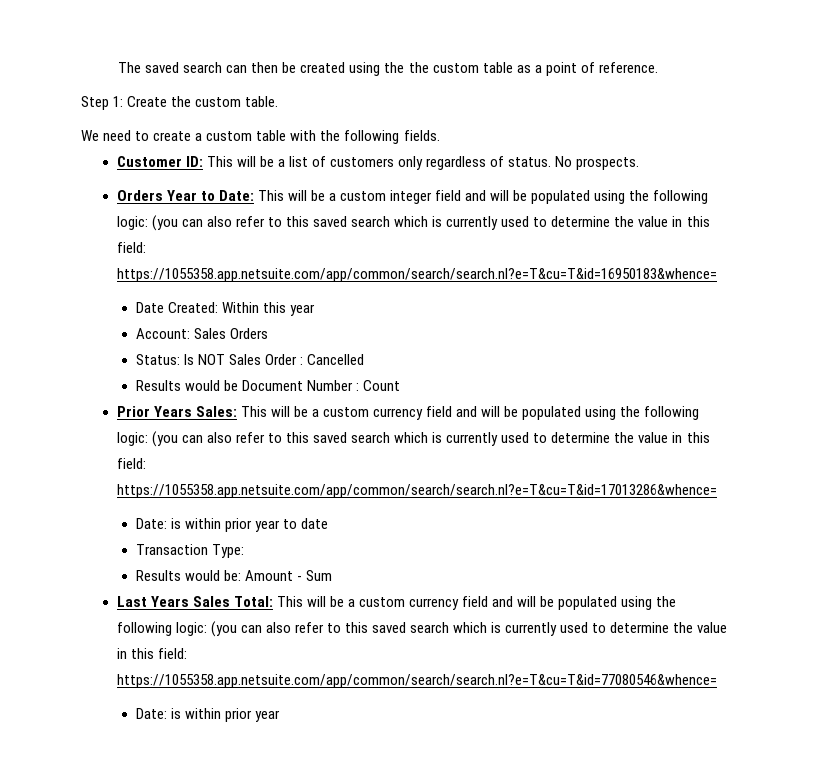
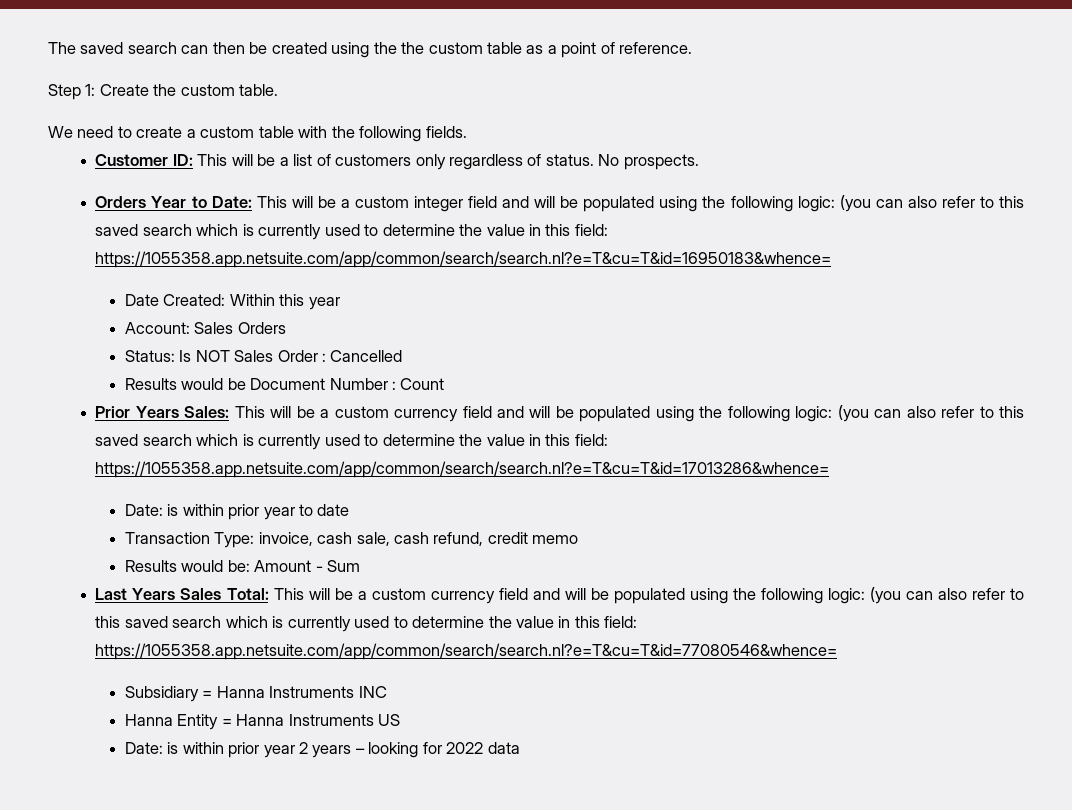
- Transaction Type:
+ Transaction Type: invoice, cash sale, cash refund, credit memo
  Last Years Sales Total: This will be a custom currency field and will be populated using the following logic: (you can also refer to this saved search which is currently used to determine the value in this field: https://1055358.app.netsuite.com/app/common/search/search.nl?e=T&cu=T&id=77080546&whence=
- Date: is within prior year
+ Subsidiary = Hanna Instruments INC
+ Hanna Entity = Hanna Instruments US
+ Date: is within prior year 2 years – looking for 2022 data

